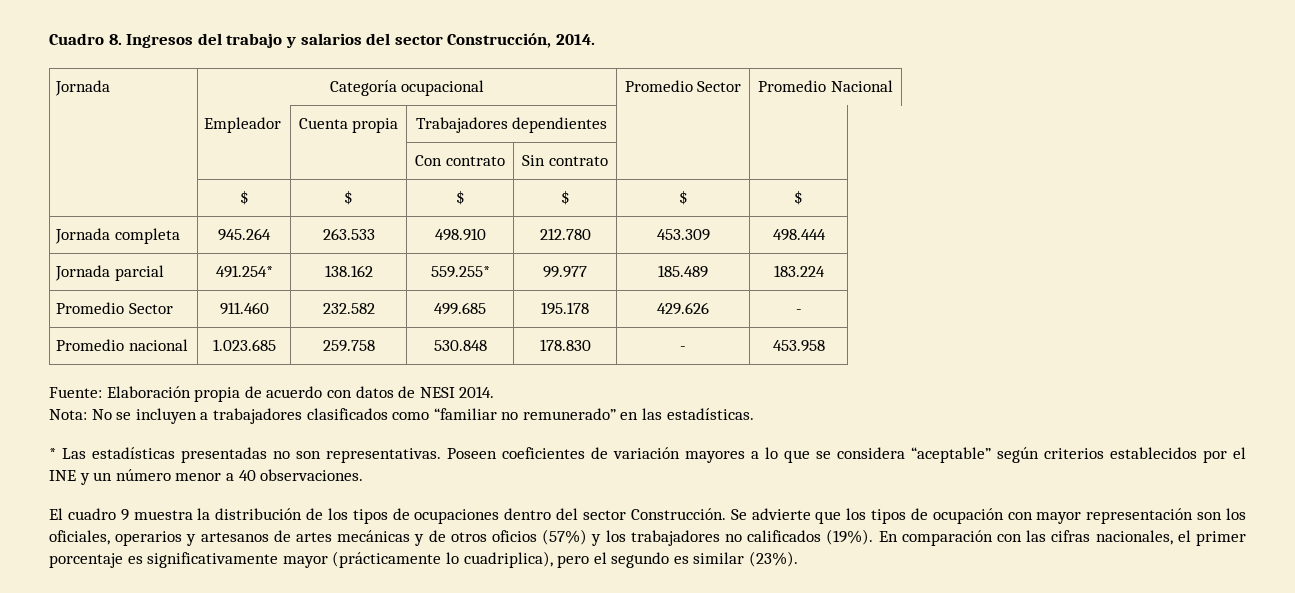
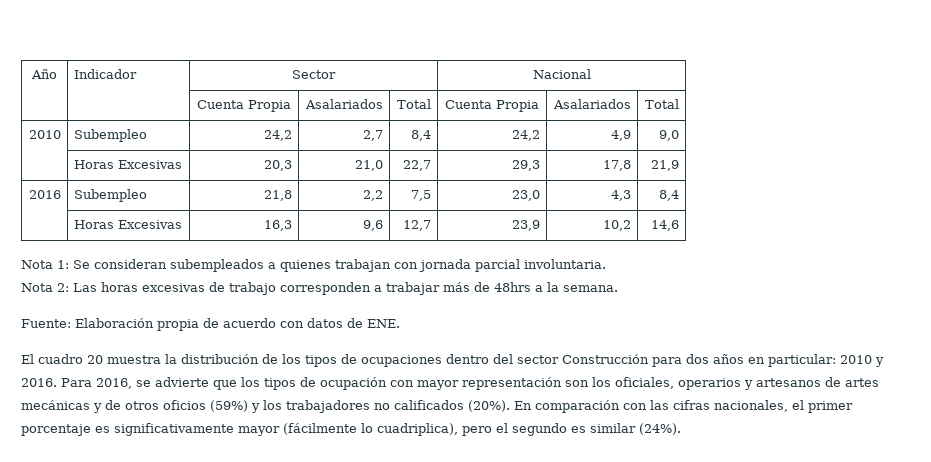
- Cuadro 8. Ingresos del trabajo y salarios del sector Construcción, 2014.
- Jornada | Categoría ocupacional | Promedio Sector | Promedio Nacional
+ Año | Indicador | Sector | Nacional
- | Empleador | Cuenta propia | Trabajadores dependientes | |
- | | | Con contrato | Sin contrato | |
- | $ | $ | $ | $ | $ | $
- Jornada completa | 945.264 | 263.533 | 498.910 | 212.780 | 453.309 | 498.444
- Jornada parcial | 491.254* | 138.162 | 559.255* | 99.977 | 185.489 | 183.224
- Promedio Sector | 911.460 | 232.582 | 499.685 | 195.178 | 429.626 | -
- Promedio nacional | 1.023.685 | 259.758 | 530.848 | 178.830 | - | 453.958
+ | | Cuenta Propia | Asalariados | Total | Cuenta Propia | Asalariados | Total
+ 2010 | Subempleo | 24,2 | 2,7 | 8,4 | 24,2 | 4,9 | 9,0
+ | Horas Excesivas | 20,3 | 21,0 | 22,7 | 29,3 | 17,8 | 21,9
+ 2016 | Subempleo | 21,8 | 2,2 | 7,5 | 23,0 | 4,3 | 8,4
+ | Horas Excesivas | 16,3 | 9,6 | 12,7 | 23,9 | 10,2 | 14,6
+ Nota 1: Se consideran subempleados a quienes trabajan con jornada parcial involuntaria.
+ Nota 2: Las horas excesivas de trabajo corresponden a trabajar más de 48hrs a la semana.
- Fuente: Elaboración propia de acuerdo con datos de NESI 2014.
- Nota: No se incluyen a trabajadores clasificados como “familiar no remunerado” en las estadísticas.
- * Las estadísticas presentadas no son representativas. Poseen coeficientes de variación mayores a lo que se considera “aceptable” según criterios establecidos por el INE y un número menor a 40 observaciones.
+ Fuente: Elaboración propia de acuerdo con datos de ENE.
- El cuadro 9 muestra la distribución de los tipos de ocupaciones dentro del sector Construcción. Se advierte que los tipos de ocupación con mayor representación son los oficiales, operarios y artesanos de artes mecánicas y de otros oficios (57%) y los trabajadores no calificados (19%).
+ El cuadro 20 muestra la distribución de los tipos de ocupaciones dentro del sector Construcción para dos años en particular: 2010 y 2016. Para 2016, se advierte que los tipos de ocupación con mayor representación son los oficiales, operarios y artesanos de artes mecánicas y de otros oficios (59%) y los trabajadores no calificados (20%).
- En comparación con las cifras nacionales, el primer porcentaje es significativamente mayor (prácticamente lo cuadriplica), pero el segundo es similar (23%).
+ En comparación con las cifras nacionales, el primer porcentaje es significativamente mayor (fácilmente lo cuadriplica), pero el segundo es similar (24%).

